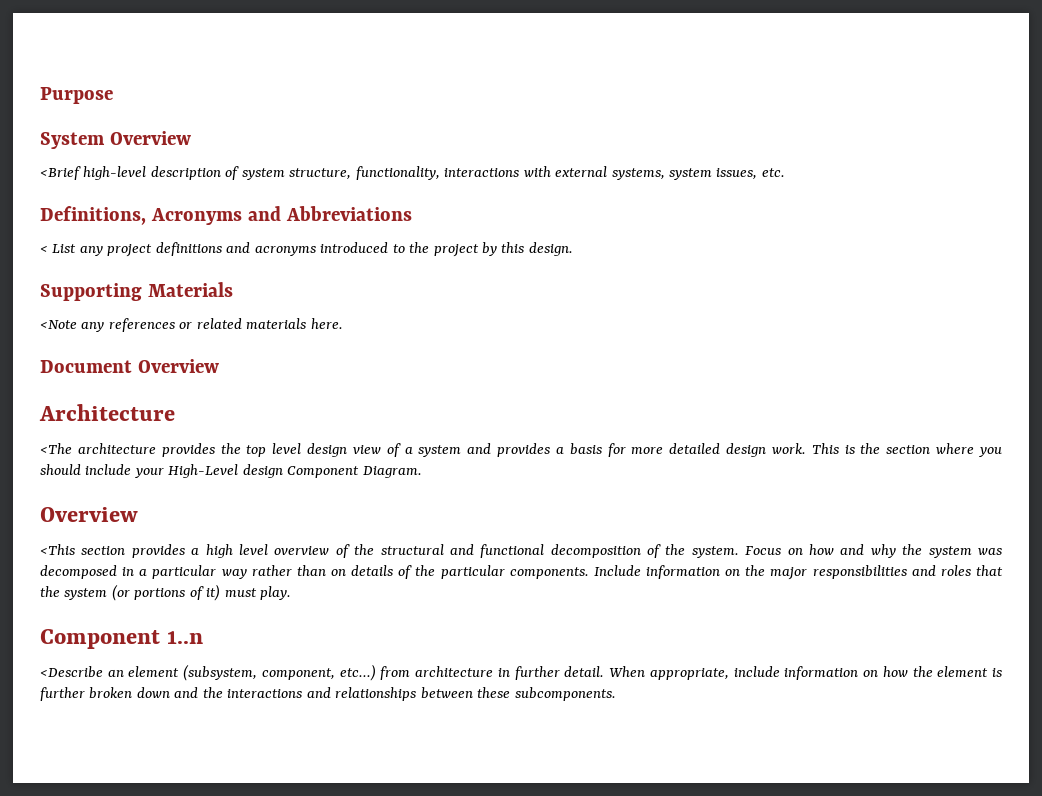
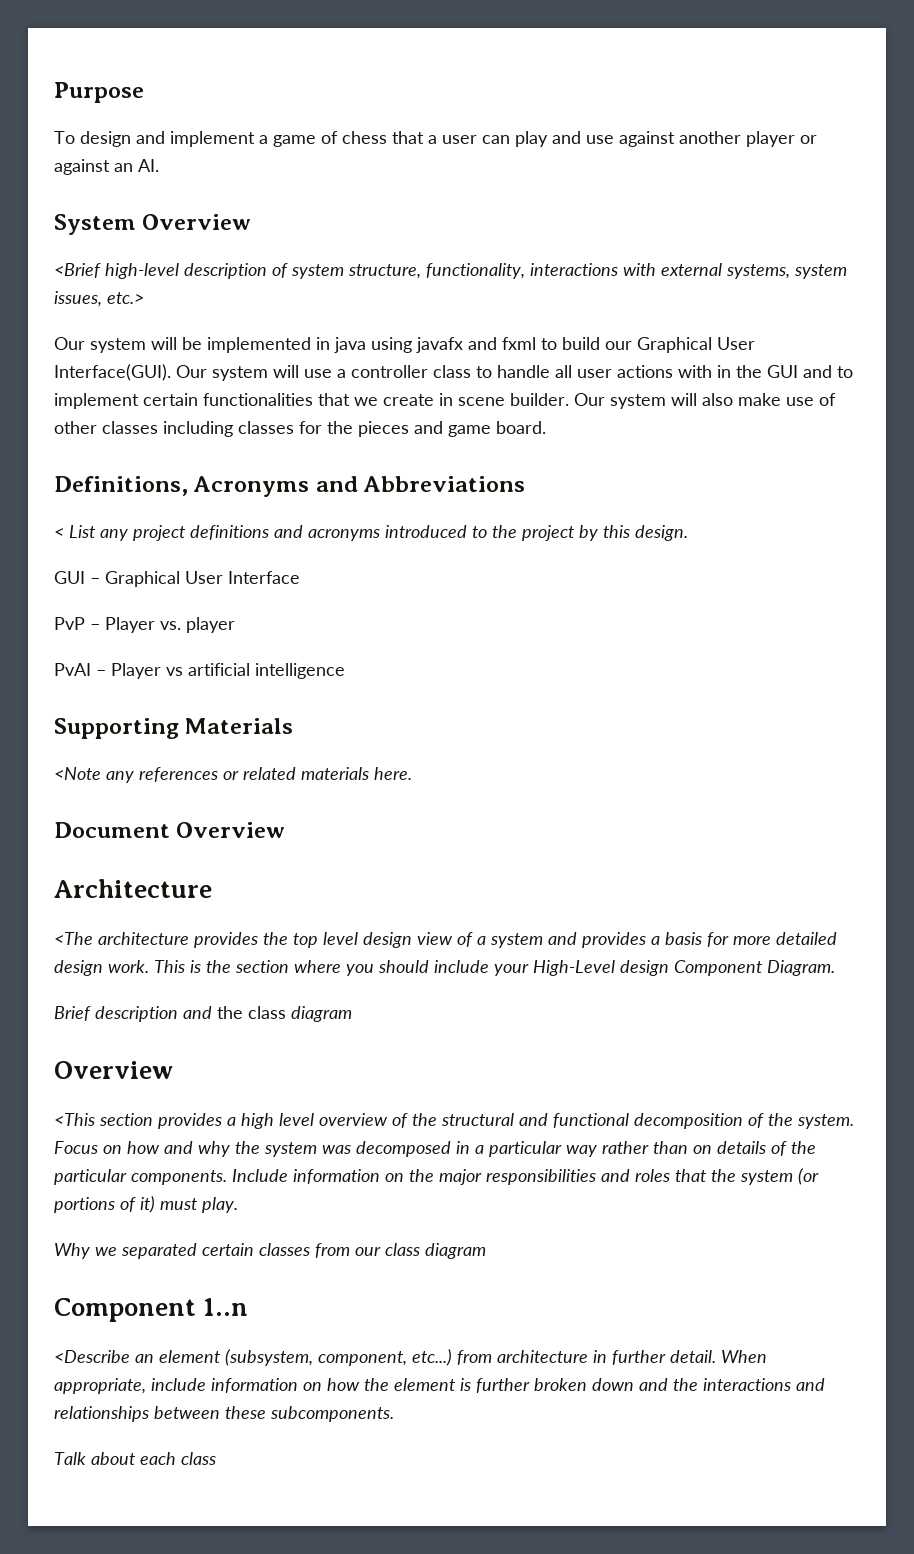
+ To design and implement a game of chess that a user can play and use against another player or against an AI.
- <Brief high-level description of system structure, functionality, interactions with external systems, system issues, etc.
+ <Brief high-level description of system structure, functionality, interactions with external systems, system issues, etc.>
+ Our system will be implemented in java using javafx and fxml to build our Graphical User Interface(GUI). Our system will use a controller class to handle all user actions with in the GUI and to implement certain functionalities that we create in scene builder. Our system will also make use of other classes including classes for the pieces and game board.
+ GUI – Graphical User Interface
+ PvP – Player vs. player
+ PvAI – Player vs artificial intelligence
+ Brief description and the class diagram
+ Why we separated certain classes from our class diagram
+ Talk about each class

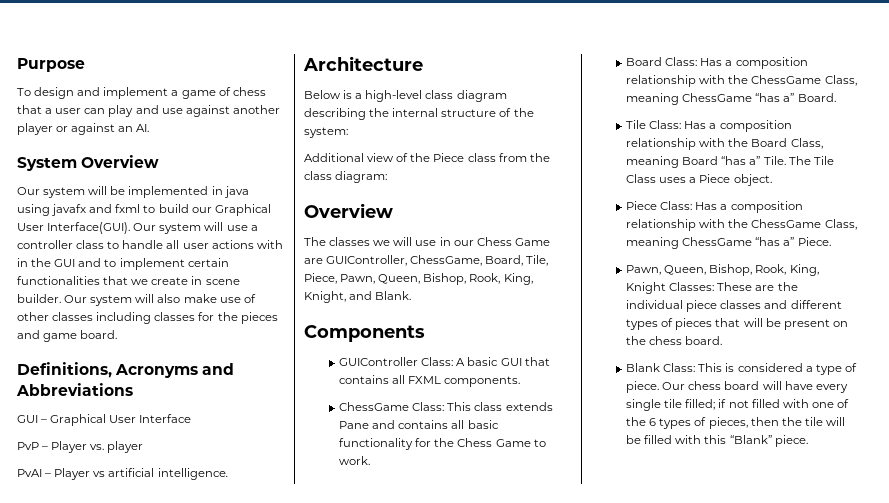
- <Brief high-level description of system structure, functionality, interactions with external systems, system issues, etc.>
- < List any project definitions and acronyms introduced to the project by this design.
- PvAI – Player vs artificial intelligence
- Supporting Materials
- <Note any references or related materials here.
- Document Overview
+ PvAI – Player vs artificial intelligence.
  Architecture
- <The architecture provides the top level design view of a system and provides a basis for more detailed design work. This is the section where you should include your High-Level design Component Diagram.
- Brief description and the class diagram
+ Below is a high-level class diagram describing the internal structure of the system:
+ Additional view of the Piece class from the class diagram:
  Overview
- <This section provides a high level overview of the structural and functional decomposition of the system. Focus on how and why the system was decomposed in a particular way rather than on details of the particular components. Include information on the major responsibilities and roles that the system (or portions of it) must play.
- Why we separated certain classes from our class diagram
- Component 1..n
- <Describe an element (subsystem, component, etc...) from architecture in further detail. When appropriate, include information on how the element is further broken down and the interactions and relationships between these subcomponents.
- Talk about each class
+ The classes we will use in our Chess Game are GUIController, ChessGame, Board, Tile, Piece, Pawn, Queen, Bishop, Rook, King, Knight, and Blank.
+ Components
+ GUIController Class: A basic GUI that contains all FXML components.
+ ChessGame Class: This class extends Pane and contains all basic functionality for the Chess Game to work.
+ Board Class: Has a composition relationship with the ChessGame Class, meaning ChessGame “has a” Board.
+ Tile Class: Has a composition relationship with the Board Class, meaning Board “has a” Tile. The Tile Class uses a Piece object.
+ Piece Class: Has a composition relationship with the ChessGame Class, meaning ChessGame “has a” Piece.
+ Pawn, Queen, Bishop, Rook, King, Knight Classes: These are the individual piece classes and different types of pieces that will be present on the chess board.
+ Blank Class: This is considered a type of piece. Our chess board will have every single tile filled; if not filled with one of the 6 types of pieces, then the tile will be filled with this “Blank” piece.

